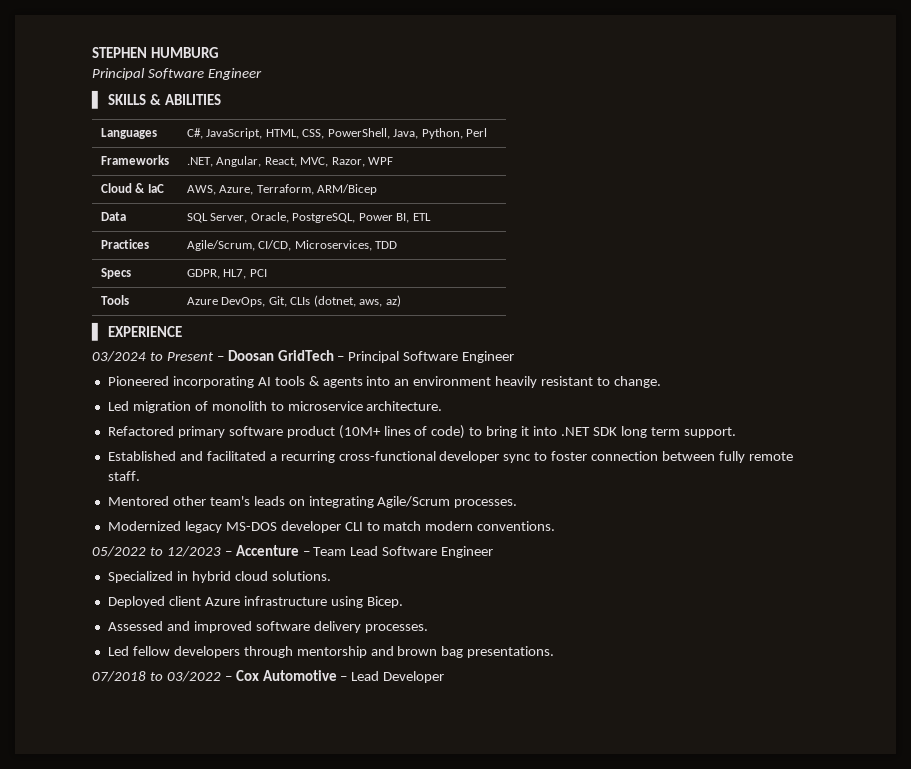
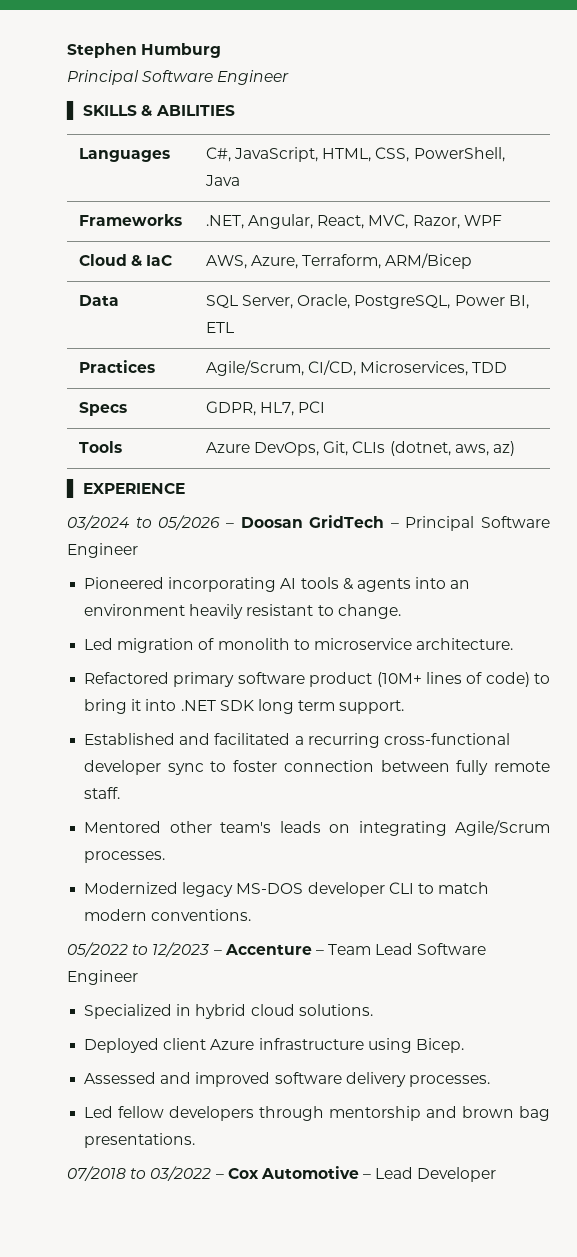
- STEPHEN HUMBURG
+ Stephen Humburg
- Languages | C#, JavaScript, HTML, CSS, PowerShell, Java, Python, Perl
+ Languages | C#, JavaScript, HTML, CSS, PowerShell, Java
- 03/2024 to Present – Doosan GridTech – Principal Software Engineer
+ 03/2024 to 05/2026 – Doosan GridTech – Principal Software Engineer

